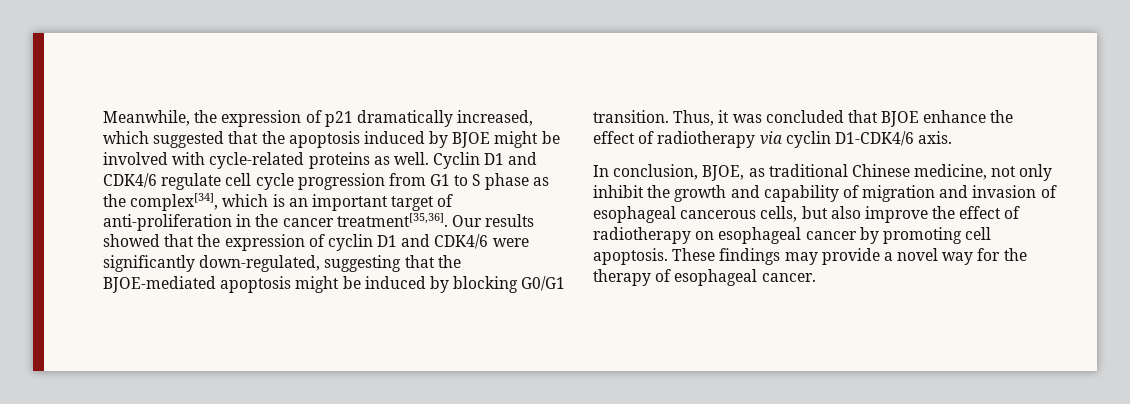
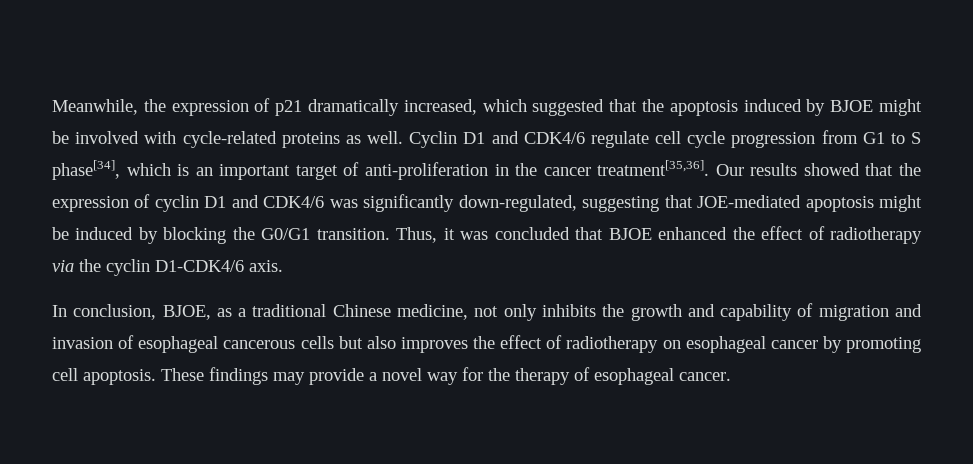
- Cyclin D1 and CDK4/6 regulate cell cycle progression from G1 to S phase as the complex[34], which is an important target of anti-proliferation in the cancer treatment[35,36].
+ Cyclin D1 and CDK4/6 regulate cell cycle progression from G1 to S phase[34], which is an important target of anti-proliferation in the cancer treatment[35,36].
- Our results showed that the expression of cyclin D1 and CDK4/6 were significantly down-regulated, suggesting that the BJOE-mediated apoptosis might be induced by blocking G0/G1 transition.
+ Our results showed that the expression of cyclin D1 and CDK4/6 was significantly down-regulated, suggesting that JOE-mediated apoptosis might be induced by blocking the G0/G1 transition.
- Thus, it was concluded that BJOE enhance the effect of radiotherapy via cyclin D1-CDK4/6 axis.
+ Thus, it was concluded that BJOE enhanced the effect of radiotherapy via the cyclin D1-CDK4/6 axis.
- In conclusion, BJOE, as traditional Chinese medicine, not only inhibit the growth and capability of migration and invasion of esophageal cancerous cells, but also improve the effect of radiotherapy on esophageal cancer by promoting cell apoptosis.
+ In conclusion, BJOE, as a traditional Chinese medicine, not only inhibits the growth and capability of migration and invasion of esophageal cancerous cells but also improves the effect of radiotherapy on esophageal cancer by promoting cell apoptosis.

